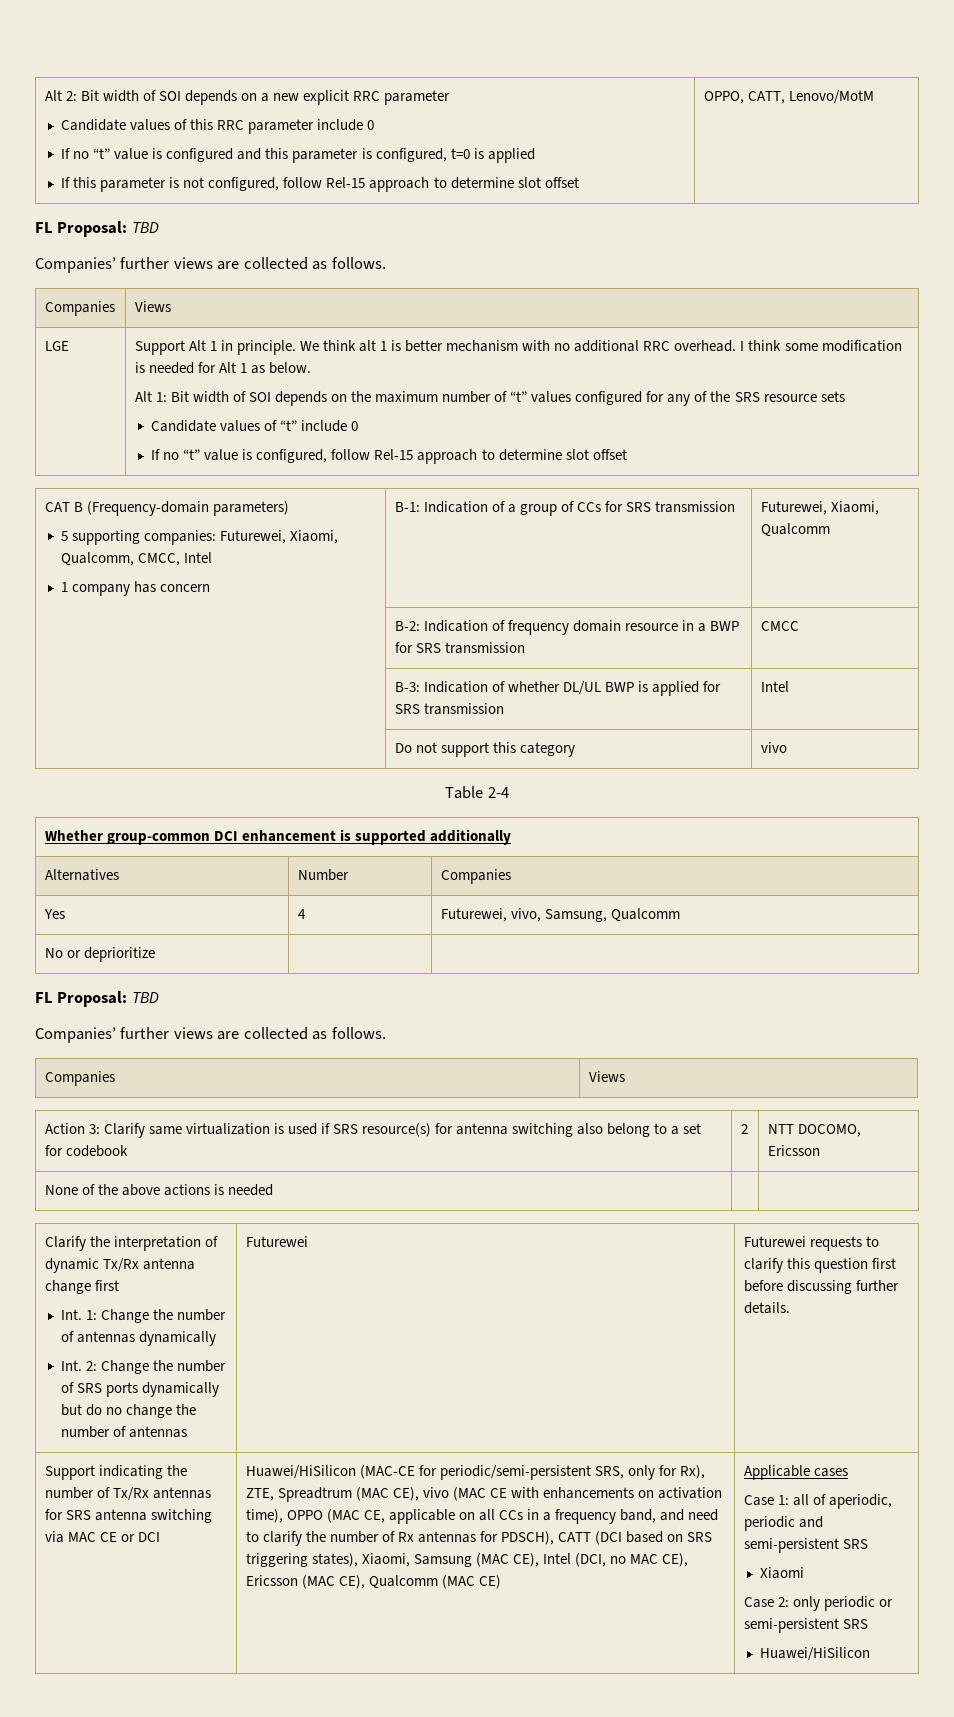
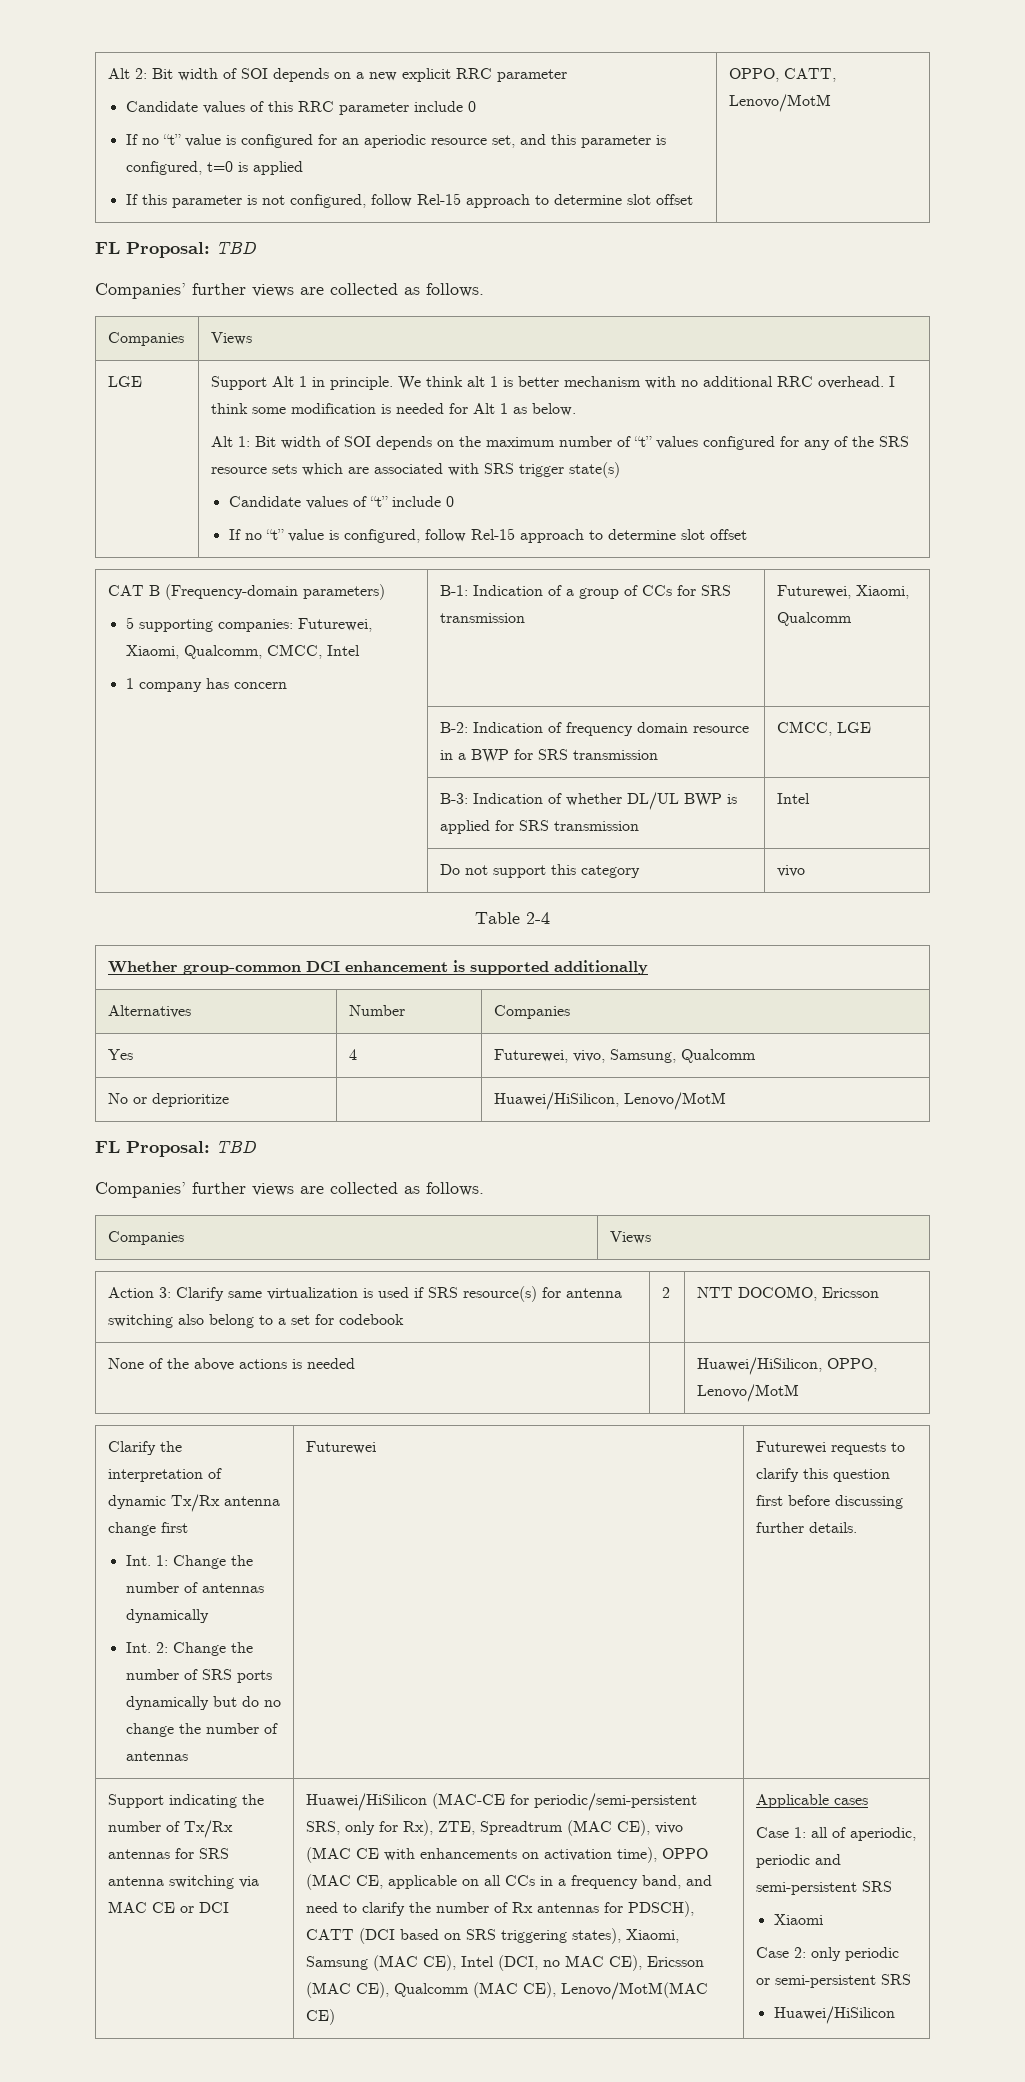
- If no “t” value is configured and this parameter is configured, t=0 is applied
+ If no “t” value is configured for an aperiodic resource set, and this parameter is configured, t=0 is applied
- Alt 1: Bit width of SOI depends on the maximum number of “t” values configured for any of the SRS resource sets
+ Alt 1: Bit width of SOI depends on the maximum number of “t” values configured for any of the SRS resource sets which are associated with SRS trigger state(s)
- | B-2: Indication of frequency domain resource in a BWP for SRS transmission | CMCC
+ | B-2: Indication of frequency domain resource in a BWP for SRS transmission | CMCC, LGE
- No or deprioritize | |
+ No or deprioritize | | Huawei/HiSilicon, Lenovo/MotM
- None of the above actions is needed | |
+ None of the above actions is needed | | Huawei/HiSilicon, OPPO, Lenovo/MotM
- Huawei/HiSilicon (MAC-CE for periodic/semi-persistent SRS, only for Rx), ZTE, Spreadtrum (MAC CE), vivo (MAC CE with enhancements on activation time), OPPO (MAC CE, applicable on all CCs in a frequency band, and need to clarify the number of Rx antennas for PDSCH), CATT (DCI based on SRS triggering states), Xiaomi, Samsung (MAC CE), Intel (DCI, no MAC CE), Ericsson (MAC CE), Qualcomm (MAC CE)
+ Huawei/HiSilicon (MAC-CE for periodic/semi-persistent SRS, only for Rx), ZTE, Spreadtrum (MAC CE), vivo (MAC CE with enhancements on activation time), OPPO (MAC CE, applicable on all CCs in a frequency band, and need to clarify the number of Rx antennas for PDSCH), CATT (DCI based on SRS triggering states), Xiaomi, Samsung (MAC CE), Intel (DCI, no MAC CE), Ericsson (MAC CE), Qualcomm (MAC CE), Lenovo/MotM(MAC CE)

